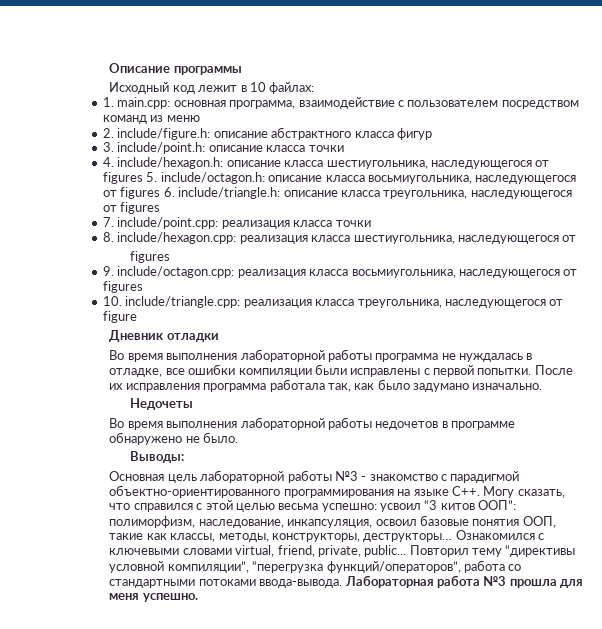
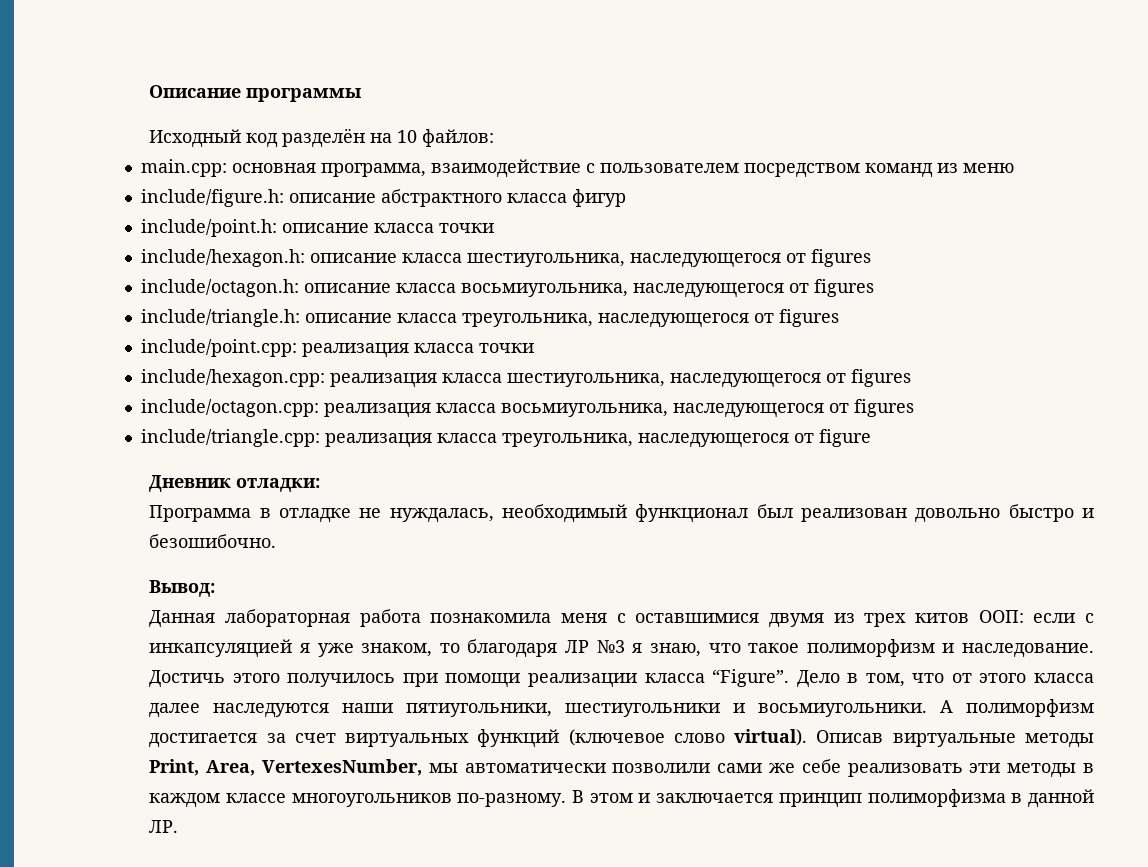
- Исходный код лежит в 10 файлах:
- 1. main.cpp: основная программа, взаимодействие с пользователем посредством команд из меню
+ Исходный код разделён на 10 файлов:
+ main.cpp: основная программа, взаимодействие с пользователем посредством команд из меню
- 2. include/figure.h: описание абстрактного класса фигур
+ include/figure.h: описание абстрактного класса фигур
- 3. include/point.h: описание класса точки
+ include/point.h: описание класса точки
- 4. include/hexagon.h: описание класса шестиугольника, наследующегося от figures 5. include/octagon.h: описание класса восьмиугольника, наследующегося от figures 6. include/triangle.h: описание класса треугольника, наследующегося от figures
+ include/hexagon.h: описание класса шестиугольника, наследующегося от figures
+ include/octagon.h: описание класса восьмиугольника, наследующегося от figures
+ include/triangle.h: описание класса треугольника, наследующегося от figures
- 7. include/point.cpp: реализация класса точки
+ include/point.cpp: реализация класса точки
- 8. include/hexagon.cpp: реализация класса шестиугольника, наследующегося от
- figures
- 9. include/octagon.cpp: реализация класса восьмиугольника, наследующегося от figures
+ include/hexagon.cpp: реализация класса шестиугольника, наследующегося от figures
+ include/octagon.cpp: реализация класса восьмиугольника, наследующегося от figures
- 10. include/triangle.cpp: реализация класса треугольника, наследующегося от figure
+ include/triangle.cpp: реализация класса треугольника, наследующегося от figure
- Дневник отладки
- Во время выполнения лабораторной работы программа не нуждалась в отладке, все ошибки компиляции были исправлены с первой попытки. После их исправления программа работала так, как было задумано изначально.
- Недочеты
- Во время выполнения лабораторной работы недочетов в программе обнаружено не было.
- Выводы:
- Основная цель лабораторной работы №3 - знакомство с парадигмой объектно-ориентированного программирования на языке С++. Могу сказать, что справился с этой целью весьма успешно: усвоил “3 китов ООП”: полиморфизм, наследование, инкапсуляция, освоил базовые понятия ООП, такие как классы, методы, конструкторы, деструкторы… Ознакомился с ключевыми словами virtual, friend, private, public... Повторил тему “директивы условной компиляции”, “перегрузка функций/операторов”, работа со стандартными потоками ввода-вывода. Лабораторная работа №3 прошла для меня успешно.
+ Дневник отладки:
+ Программа в отладке не нуждалась, необходимый функционал был реализован довольно быстро и безошибочно.
+ Вывод:
+ Данная лабораторная работа познакомила меня с оставшимися двумя из трех китов ООП: если с инкапсуляцией я уже знаком, то благодаря ЛР №3 я знаю, что такое полиморфизм и наследование. Достичь этого получилось при помощи реализации класса “Figure”. Дело в том, что от этого класса далее наследуются наши пятиугольники, шестиугольники и восьмиугольники. А полиморфизм достигается за счет виртуальных функций (ключевое слово virtual). Описав виртуальные методы Print, Area, VertexesNumber, мы автоматически позволили сами же себе реализовать эти методы в каждом классе многоугольников по-разному. В этом и заключается принцип полиморфизма в данной ЛР.

